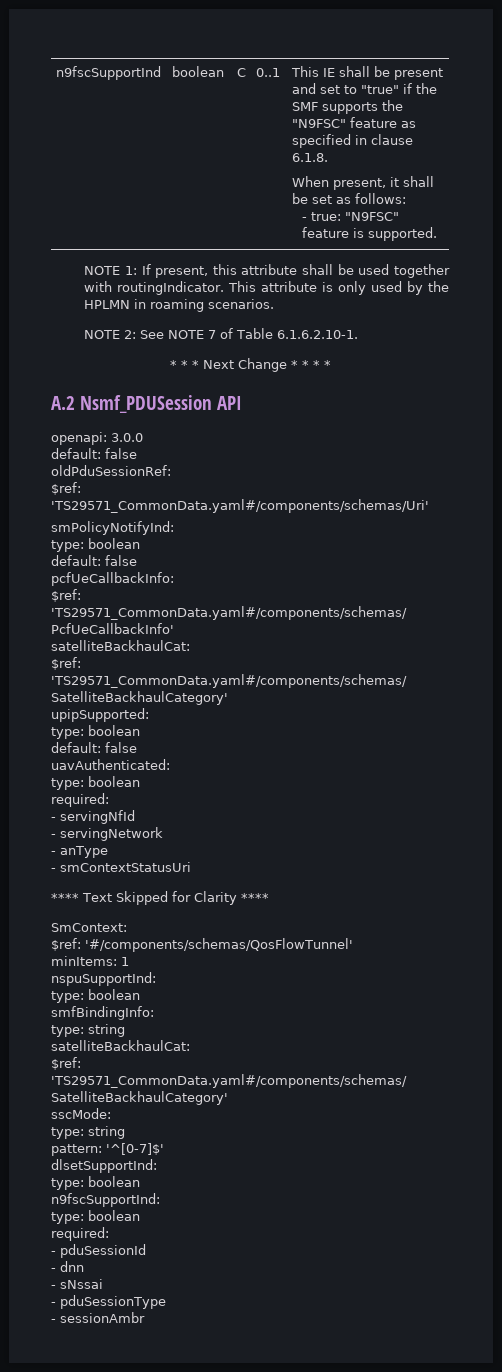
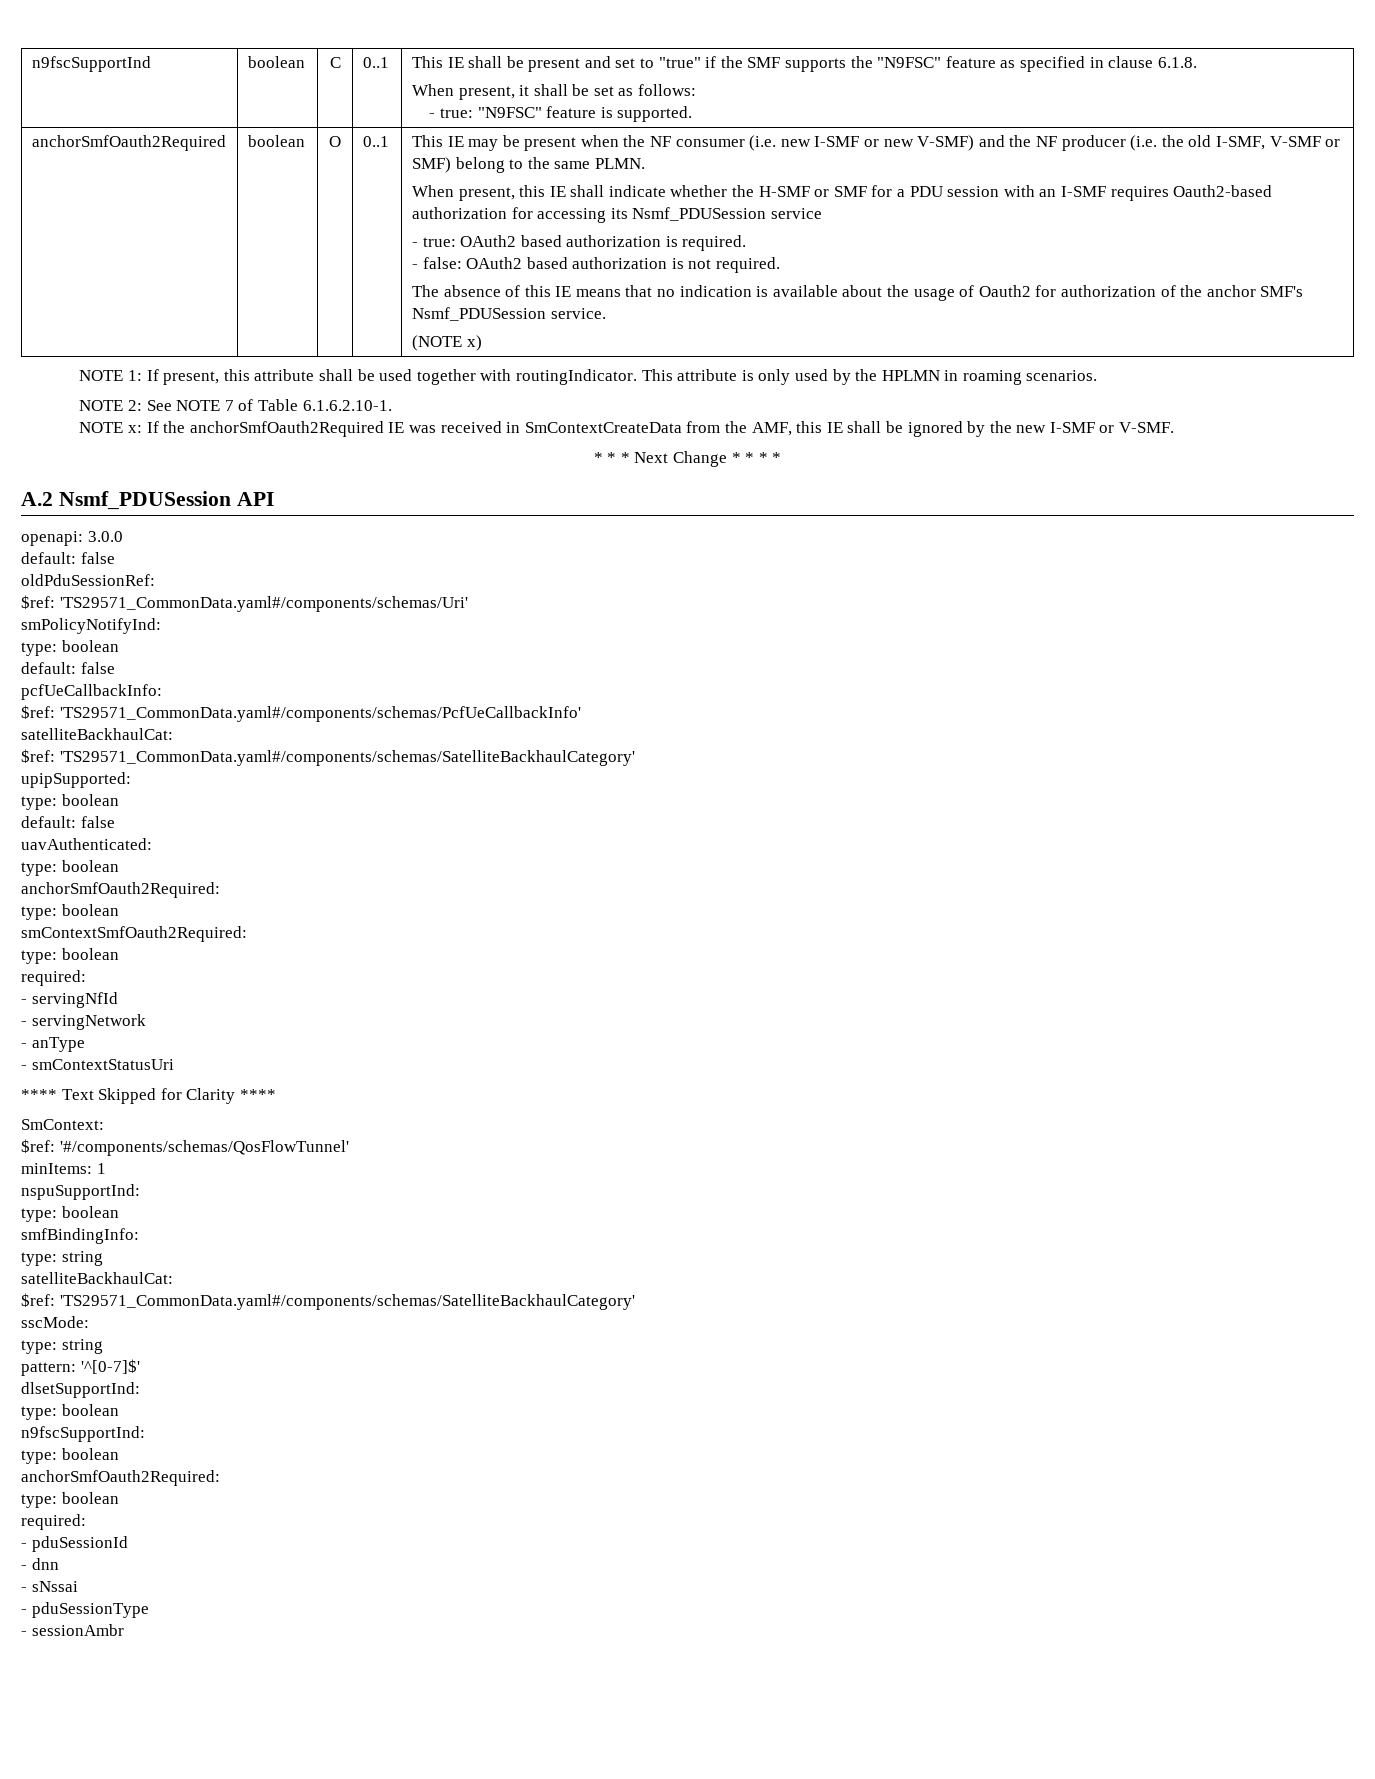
+ anchorSmfOauth2Required | boolean | O | 0..1 | This IE may be present when the NF consumer (i.e. new I-SMF or new V-SMF) and the NF producer (i.e. the old I-SMF, V-SMF or SMF) belong to the same PLMN.
+ When present, this IE shall indicate whether the H-SMF or SMF for a PDU session with an I-SMF requires Oauth2-based authorization for accessing its Nsmf_PDUSession service
+ - true: OAuth2 based authorization is required.
+ - false: OAuth2 based authorization is not required.
+ The absence of this IE means that no indication is available about the usage of Oauth2 for authorization of the anchor SMF's Nsmf_PDUSession service.
+ (NOTE x)
+ NOTE x: If the anchorSmfOauth2Required IE was received in SmContextCreateData from the AMF, this IE shall be ignored by the new I-SMF or V-SMF.
  uavAuthenticated:
+ type: boolean
+ anchorSmfOauth2Required:
+ type: boolean
+ smContextSmfOauth2Required:
  n9fscSupportInd:
+ type: boolean
+ anchorSmfOauth2Required:

